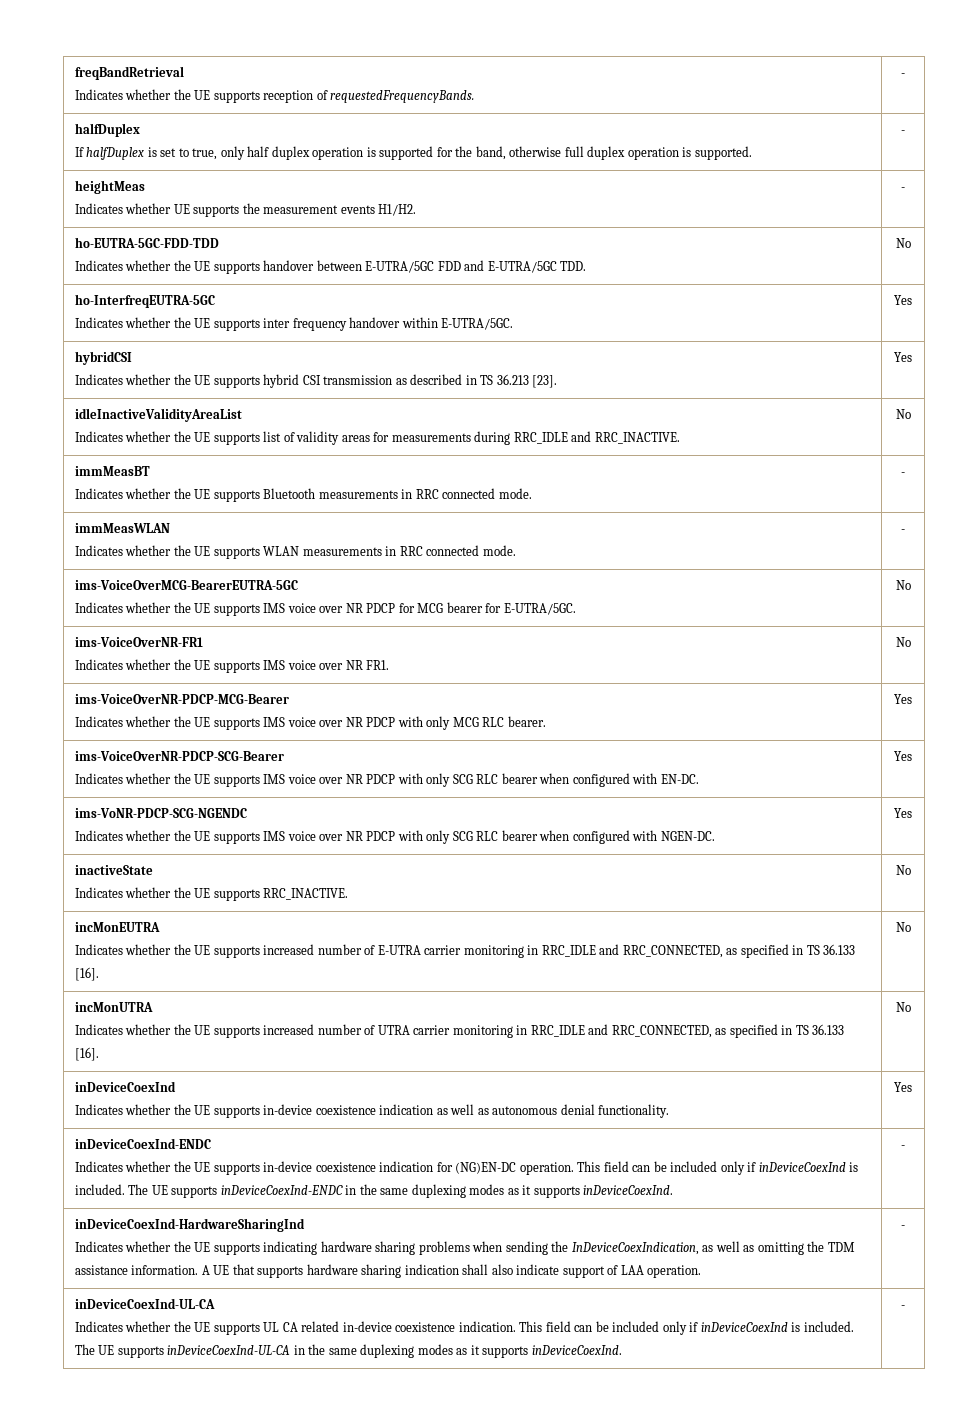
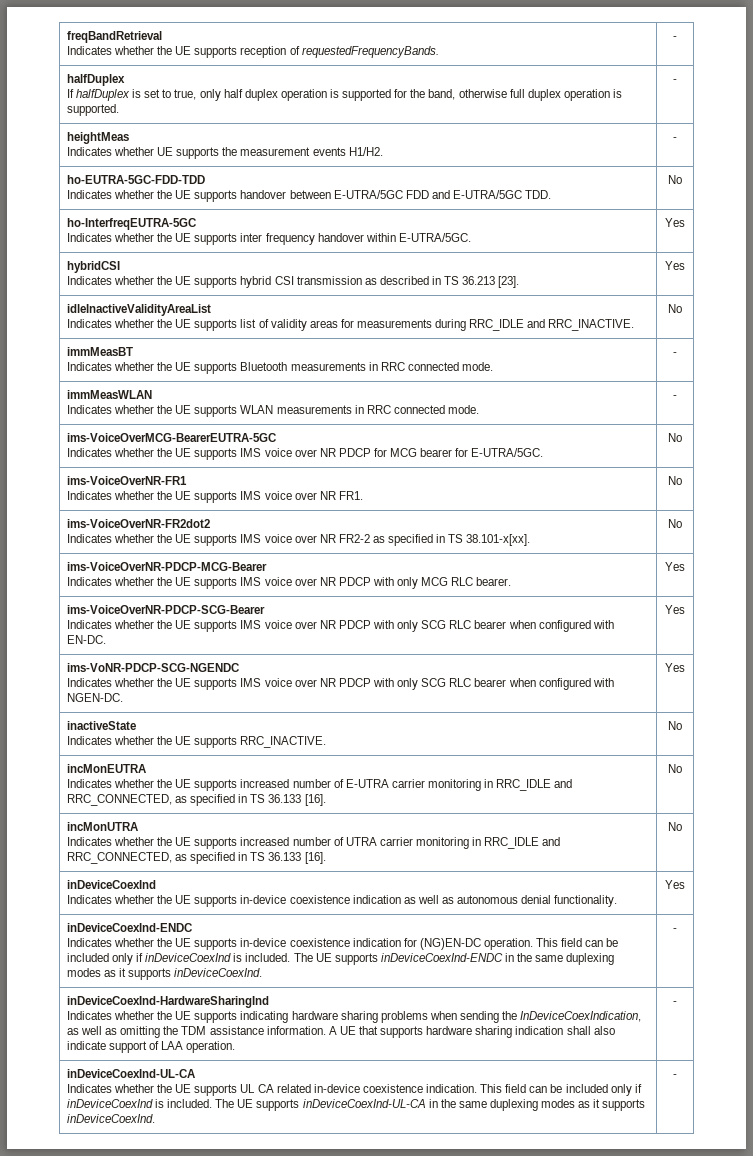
+ ims-VoiceOverNR-FR2dot2
+ Indicates whether the UE supports IMS voice over NR FR2-2 as specified in TS 38.101-x[xx]. | No

